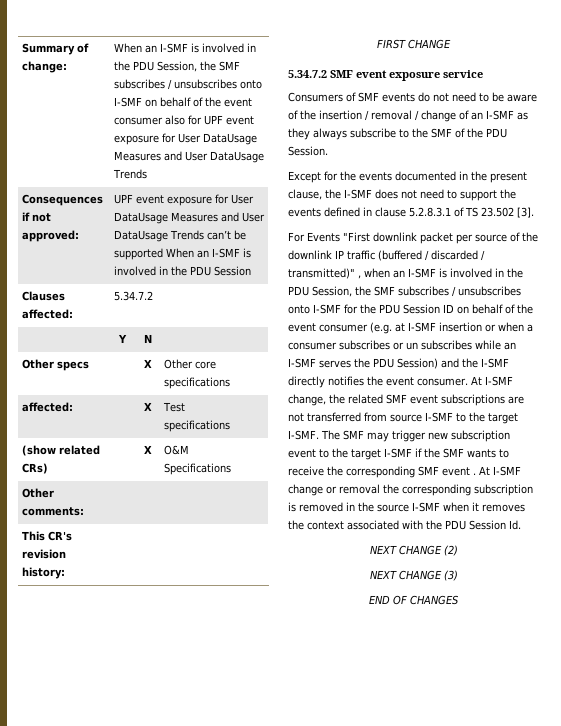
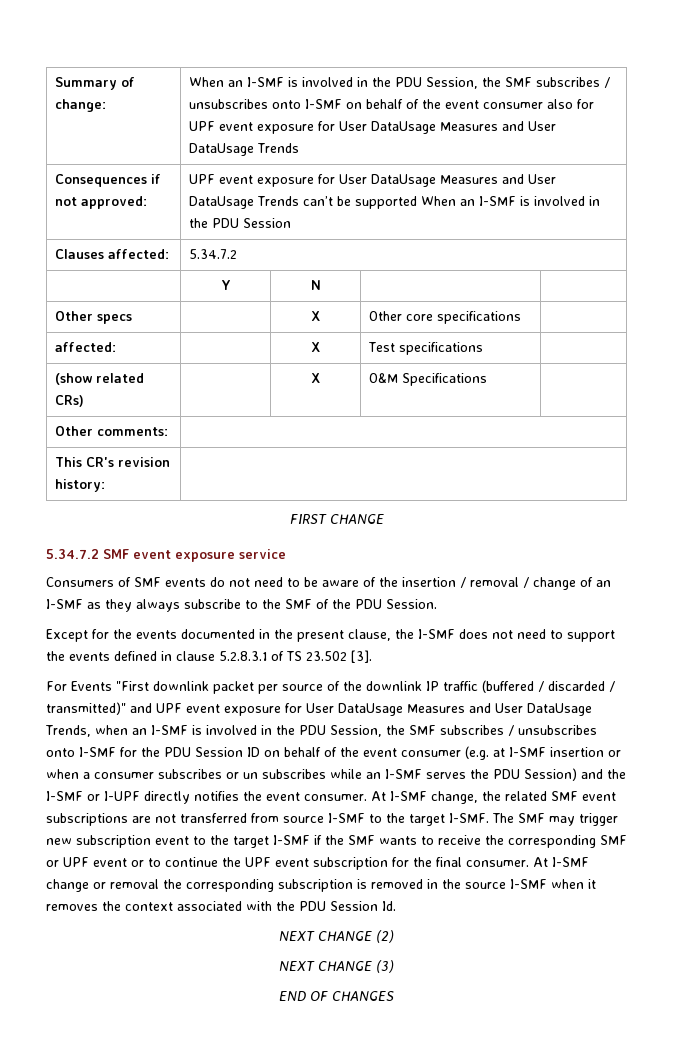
- For Events "First downlink packet per source of the downlink IP traffic (buffered / discarded / transmitted)" , when an I-SMF is involved in the PDU Session, the SMF subscribes / unsubscribes onto I-SMF for the PDU Session ID on behalf of the event consumer (e.g. at I-SMF insertion or when a consumer subscribes or un subscribes while an I-SMF serves the PDU Session) and the I-SMF directly notifies the event consumer.
+ For Events "First downlink packet per source of the downlink IP traffic (buffered / discarded / transmitted)" and UPF event exposure for User DataUsage Measures and User DataUsage Trends, when an I-SMF is involved in the PDU Session, the SMF subscribes / unsubscribes onto I-SMF for the PDU Session ID on behalf of the event consumer (e.g. at I-SMF insertion or when a consumer subscribes or un subscribes while an I-SMF serves the PDU Session) and the I-SMF or I-UPF directly notifies the event consumer.
- The SMF may trigger new subscription event to the target I-SMF if the SMF wants to receive the corresponding SMF event .
+ The SMF may trigger new subscription event to the target I-SMF if the SMF wants to receive the corresponding SMF or UPF event or to continue the UPF event subscription for the final consumer.

